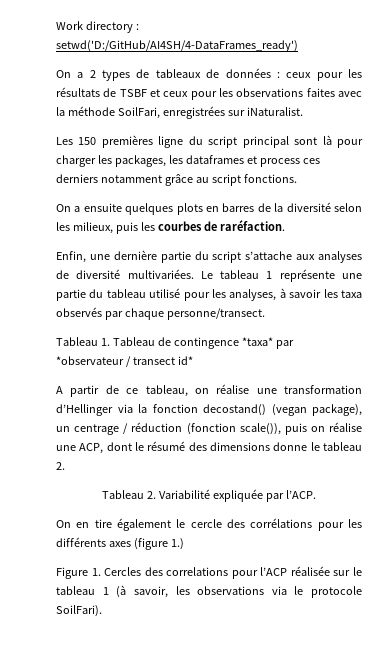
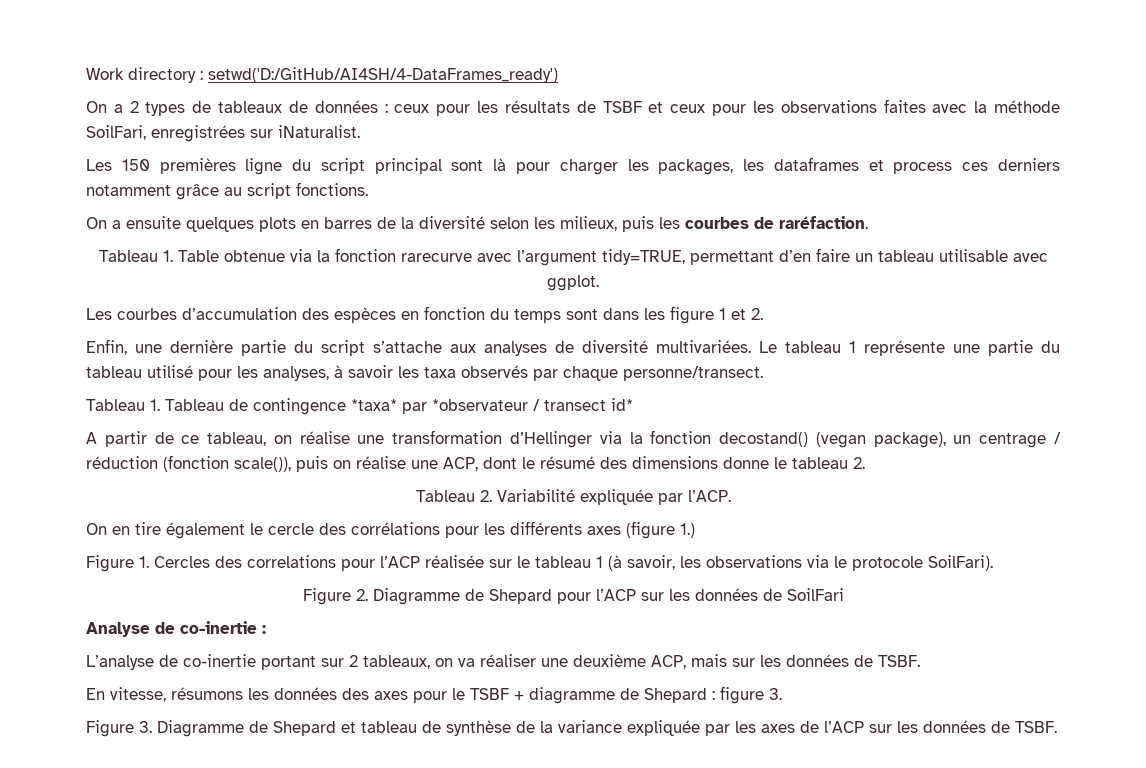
+ Tableau 1. Table obtenue via la fonction rarecurve avec l’argument tidy=TRUE, permettant d’en faire un tableau utilisable avec ggplot.
+ Les courbes d’accumulation des espèces en fonction du temps sont dans les figure 1 et 2.
+ Figure 2. Diagramme de Shepard pour l’ACP sur les données de SoilFari
+ Analyse de co-inertie :
+ L’analyse de co-inertie portant sur 2 tableaux, on va réaliser une deuxième ACP, mais sur les données de TSBF.
+ En vitesse, résumons les données des axes pour le TSBF + diagramme de Shepard : figure 3.
+ Figure 3. Diagramme de Shepard et tableau de synthèse de la variance expliquée par les axes de l’ACP sur les données de TSBF.

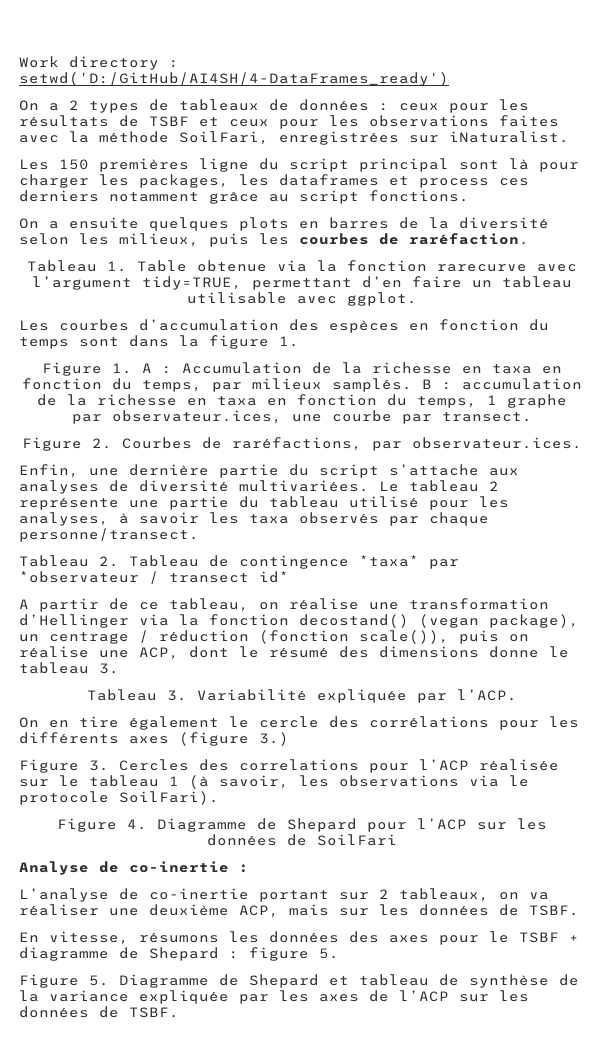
- Les courbes d’accumulation des espèces en fonction du temps sont dans les figure 1 et 2.
+ Les courbes d’accumulation des espèces en fonction du temps sont dans la figure 1.
+ Figure 1. A : Accumulation de la richesse en taxa en fonction du temps, par milieux samplés. B : accumulation de la richesse en taxa en fonction du temps, 1 graphe par observateur.ices, une courbe par transect.
+ Figure 2. Courbes de raréfactions, par observateur.ices.
- Le tableau 1 représente une partie du tableau utilisé pour les analyses, à savoir les taxa observés par chaque personne/transect.
+ Le tableau 2 représente une partie du tableau utilisé pour les analyses, à savoir les taxa observés par chaque personne/transect.
- Tableau 1. Tableau de contingence *taxa* par *observateur / transect id*
+ Tableau 2. Tableau de contingence *taxa* par *observateur / transect id*
- A partir de ce tableau, on réalise une transformation d’Hellinger via la fonction decostand() (vegan package), un centrage / réduction (fonction scale()), puis on réalise une ACP, dont le résumé des dimensions donne le tableau 2.
- Tableau 2. Variabilité expliquée par l’ACP.
+ A partir de ce tableau, on réalise une transformation d’Hellinger via la fonction decostand() (vegan package), un centrage / réduction (fonction scale()), puis on réalise une ACP, dont le résumé des dimensions donne le tableau 3.
+ Tableau 3. Variabilité expliquée par l’ACP.
- On en tire également le cercle des corrélations pour les différents axes (figure 1.)
- Figure 1. Cercles des correlations pour l’ACP réalisée sur le tableau 1 (à savoir, les observations via le protocole SoilFari).
+ On en tire également le cercle des corrélations pour les différents axes (figure 3.)
+ Figure 3. Cercles des correlations pour l’ACP réalisée sur le tableau 1 (à savoir, les observations via le protocole SoilFari).
- Figure 2. Diagramme de Shepard pour l’ACP sur les données de SoilFari
+ Figure 4. Diagramme de Shepard pour l’ACP sur les données de SoilFari
- En vitesse, résumons les données des axes pour le TSBF + diagramme de Shepard : figure 3.
- Figure 3. Diagramme de Shepard et tableau de synthèse de la variance expliquée par les axes de l’ACP sur les données de TSBF.
+ En vitesse, résumons les données des axes pour le TSBF + diagramme de Shepard : figure 5.
+ Figure 5. Diagramme de Shepard et tableau de synthèse de la variance expliquée par les axes de l’ACP sur les données de TSBF.

